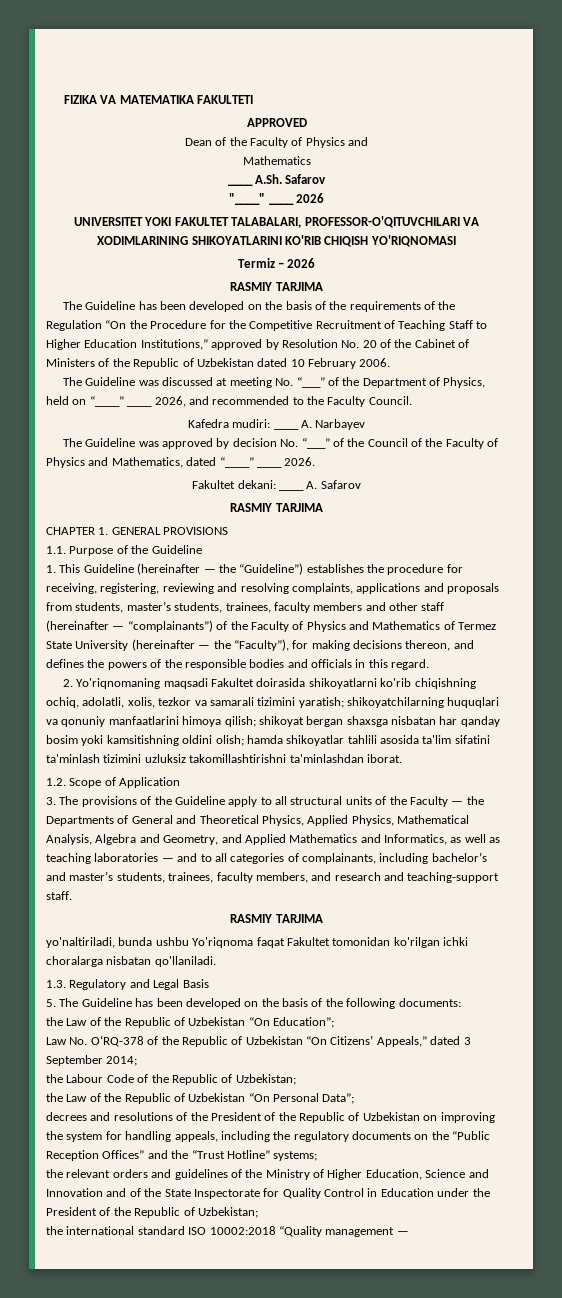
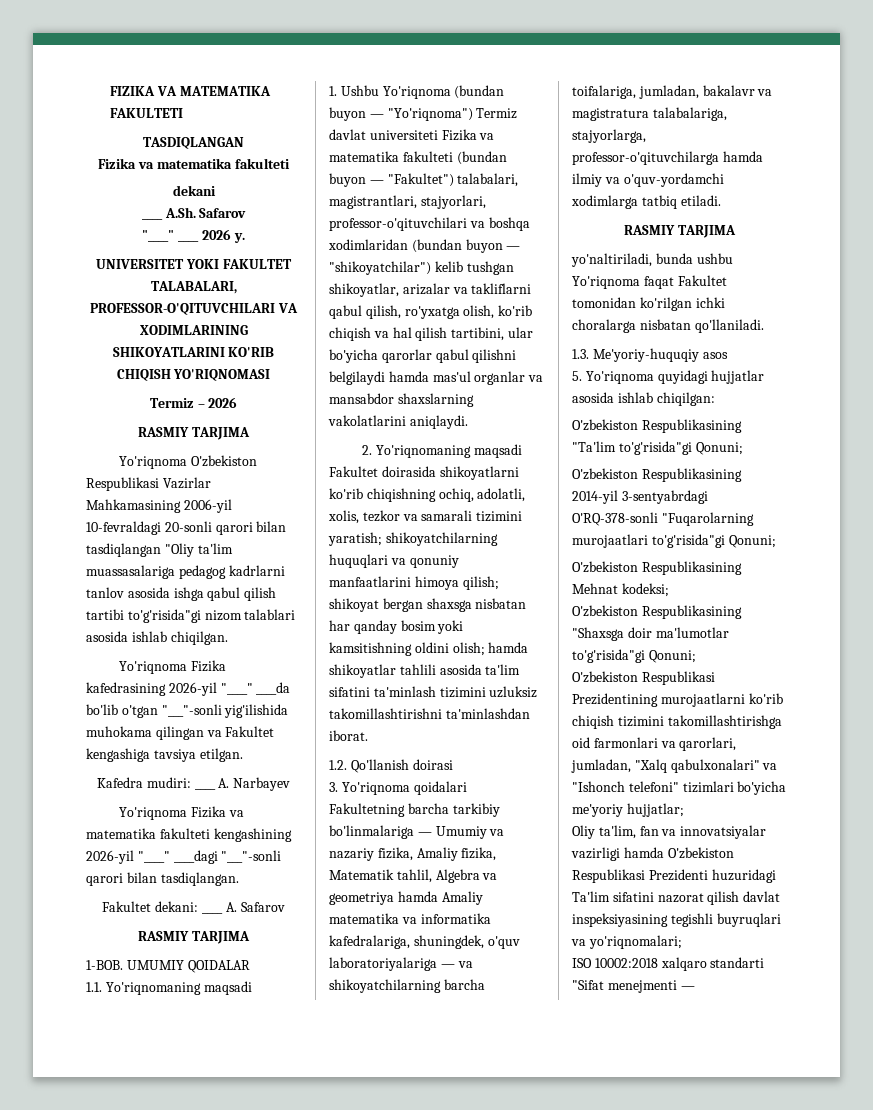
- APPROVED
- Dean of the Faculty of Physics and
- Mathematics
+ TASDIQLANGAN
+ Fizika va matematika fakulteti
+ dekani
- "____" ____ 2026
+ "____" ____ 2026 y.
- The Guideline has been developed on the basis of the requirements of the Regulation “On the Procedure for the Competitive Recruitment of Teaching Staff to Higher Education Institutions,” approved by Resolution No. 20 of the Cabinet of Ministers of the Republic of Uzbekistan dated 10 February 2006.
- The Guideline was discussed at meeting No. “___” of the Department of Physics, held on “____” ____ 2026, and recommended to the Faculty Council.
+ Yo'riqnoma O'zbekiston Respublikasi Vazirlar Mahkamasining 2006-yil 10-fevraldagi 20-sonli qarori bilan tasdiqlangan "Oliy ta'lim muassasalariga pedagog kadrlarni tanlov asosida ishga qabul qilish tartibi to'g'risida"gi nizom talablari asosida ishlab chiqilgan.
+ Yo'riqnoma Fizika kafedrasining 2026-yil "____" ____da bo'lib o'tgan "___"-sonli yig'ilishida muhokama qilingan va Fakultet kengashiga tavsiya etilgan.
- The Guideline was approved by decision No. “___” of the Council of the Faculty of Physics and Mathematics, dated “____” ____ 2026.
+ Yo'riqnoma Fizika va matematika fakulteti kengashining 2026-yil "____" ____dagi "___"-sonli qarori bilan tasdiqlangan.
- CHAPTER 1. GENERAL PROVISIONS
- 1.1. Purpose of the Guideline
- 1. This Guideline (hereinafter — the “Guideline”) establishes the procedure for receiving, registering, reviewing and resolving complaints, applications and proposals from students, master’s students, trainees, faculty members and other staff (hereinafter — “complainants”) of the Faculty of Physics and Mathematics of Termez State University (hereinafter — the “Faculty”), for making decisions thereon, and defines the powers of the responsible bodies and officials in this regard.
+ 1-BOB. UMUMIY QOIDALAR
+ 1.1. Yo'riqnomaning maqsadi
+ 1. Ushbu Yo'riqnoma (bundan buyon — "Yo'riqnoma") Termiz davlat universiteti Fizika va matematika fakulteti (bundan buyon — "Fakultet") talabalari, magistrantlari, stajyorlari, professor-o'qituvchilari va boshqa xodimlaridan (bundan buyon — "shikoyatchilar") kelib tushgan shikoyatlar, arizalar va takliflarni qabul qilish, ro'yxatga olish, ko'rib chiqish va hal qilish tartibini, ular bo'yicha qarorlar qabul qilishni belgilaydi hamda mas'ul organlar va mansabdor shaxslarning vakolatlarini aniqlaydi.
- 1.2. Scope of Application
- 3. The provisions of the Guideline apply to all structural units of the Faculty — the Departments of General and Theoretical Physics, Applied Physics, Mathematical Analysis, Algebra and Geometry, and Applied Mathematics and Informatics, as well as teaching laboratories — and to all categories of complainants, including bachelor’s and master’s students, trainees, faculty members, and research and teaching-support staff.
+ 1.2. Qo'llanish doirasi
+ 3. Yo'riqnoma qoidalari Fakultetning barcha tarkibiy bo'linmalariga — Umumiy va nazariy fizika, Amaliy fizika, Matematik tahlil, Algebra va geometriya hamda Amaliy matematika va informatika kafedralariga, shuningdek, o'quv laboratoriyalariga — va shikoyatchilarning barcha toifalariga, jumladan, bakalavr va magistratura talabalariga, stajyorlarga, professor-o'qituvchilarga hamda ilmiy va o'quv-yordamchi xodimlarga tatbiq etiladi.
- 1.3. Regulatory and Legal Basis
- 5. The Guideline has been developed on the basis of the following documents:
- the Law of the Republic of Uzbekistan “On Education”;
- Law No. O‘RQ-378 of the Republic of Uzbekistan “On Citizens’ Appeals,” dated 3 September 2014;
- the Labour Code of the Republic of Uzbekistan;
- the Law of the Republic of Uzbekistan “On Personal Data”;
- decrees and resolutions of the President of the Republic of Uzbekistan on improving the system for handling appeals, including the regulatory documents on the “Public Reception Offices” and the “Trust Hotline” systems;
- the relevant orders and guidelines of the Ministry of Higher Education, Science and Innovation and of the State Inspectorate for Quality Control in Education under the President of the Republic of Uzbekistan;
- the international standard ISO 10002:2018 “Quality management —
+ 1.3. Me'yoriy-huquqiy asos
+ 5. Yo'riqnoma quyidagi hujjatlar asosida ishlab chiqilgan:
+ O'zbekiston Respublikasining "Ta'lim to'g'risida"gi Qonuni;
+ O'zbekiston Respublikasining 2014-yil 3-sentyabrdagi O'RQ-378-sonli "Fuqarolarning murojaatlari to'g'risida"gi Qonuni;
+ O'zbekiston Respublikasining Mehnat kodeksi;
+ O'zbekiston Respublikasining "Shaxsga doir ma'lumotlar to'g'risida"gi Qonuni;
+ O'zbekiston Respublikasi Prezidentining murojaatlarni ko'rib chiqish tizimini takomillashtirishga oid farmonlari va qarorlari, jumladan, "Xalq qabulxonalari" va "Ishonch telefoni" tizimlari bo'yicha me'yoriy hujjatlar;
+ Oliy ta'lim, fan va innovatsiyalar vazirligi hamda O'zbekiston Respublikasi Prezidenti huzuridagi Ta'lim sifatini nazorat qilish davlat inspeksiyasining tegishli buyruqlari va yo'riqnomalari;
+ ISO 10002:2018 xalqaro standarti "Sifat menejmenti —

